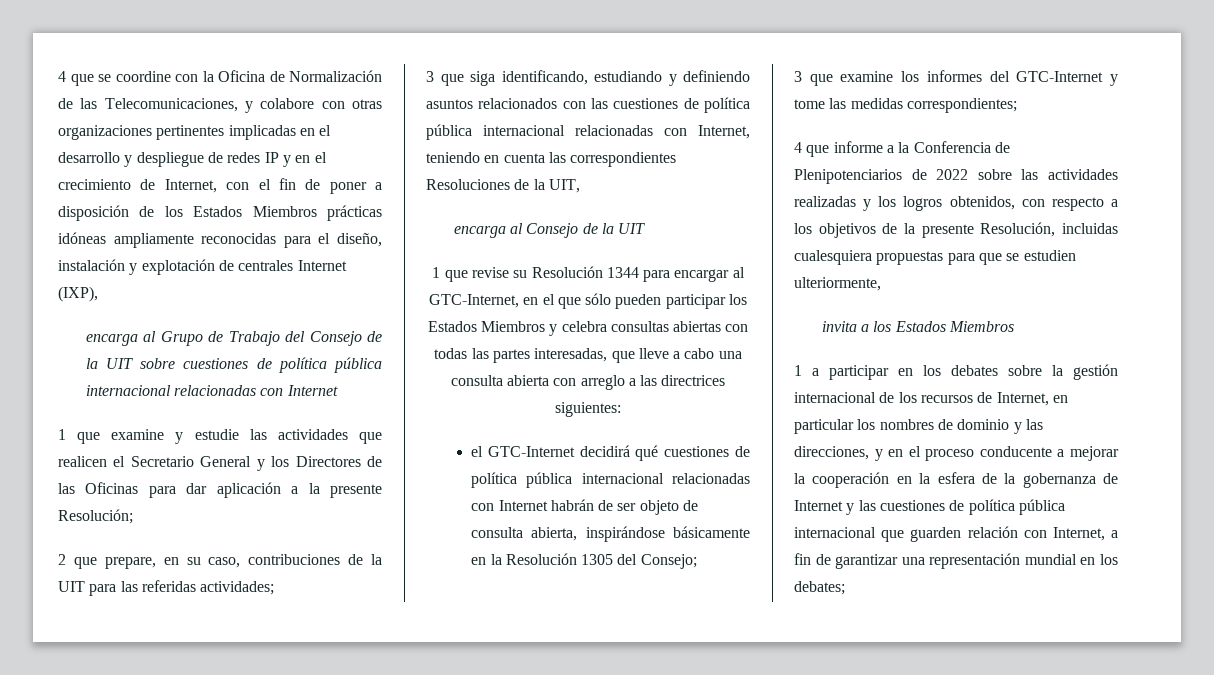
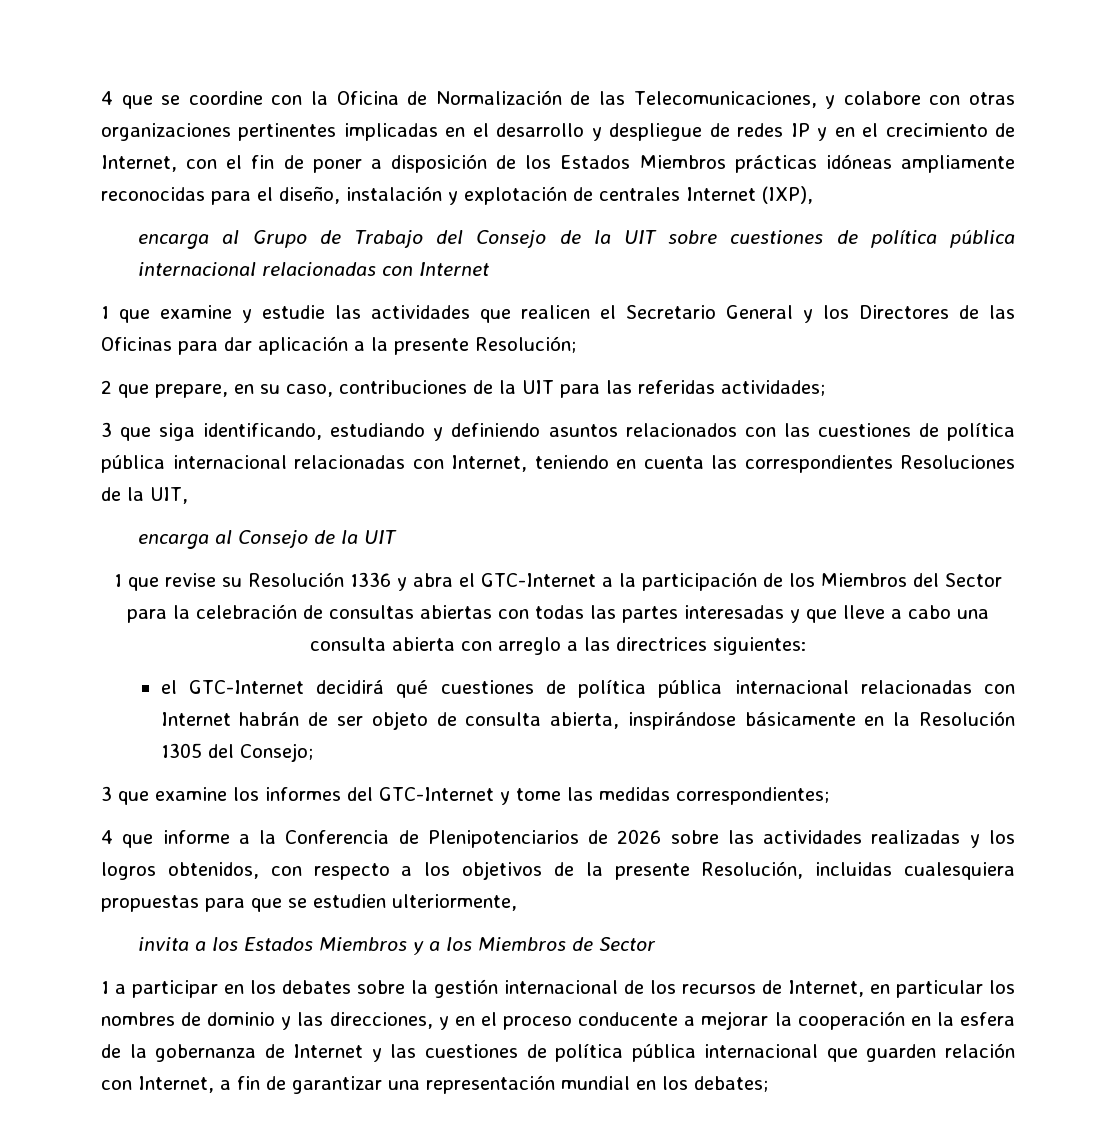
- 1 que revise su Resolución 1344 para encargar al GTC-Internet, en el que sólo pueden participar los Estados Miembros y celebra consultas abiertas con todas las partes interesadas, que lleve a cabo una consulta abierta con arreglo a las directrices siguientes:
+ 1 que revise su Resolución 1336 y abra el GTC-Internet a la participación de los Miembros del Sector para la celebración de consultas abiertas con todas las partes interesadas y que lleve a cabo una consulta abierta con arreglo a las directrices siguientes:
- 4 que informe a la Conferencia de Plenipotenciarios de 2022 sobre las actividades realizadas y los logros obtenidos, con respecto a los objetivos de la presente Resolución, incluidas cualesquiera propuestas para que se estudien ulteriormente,
+ 4 que informe a la Conferencia de Plenipotenciarios de 2026 sobre las actividades realizadas y los logros obtenidos, con respecto a los objetivos de la presente Resolución, incluidas cualesquiera propuestas para que se estudien ulteriormente,
- invita a los Estados Miembros
+ invita a los Estados Miembros y a los Miembros de Sector

